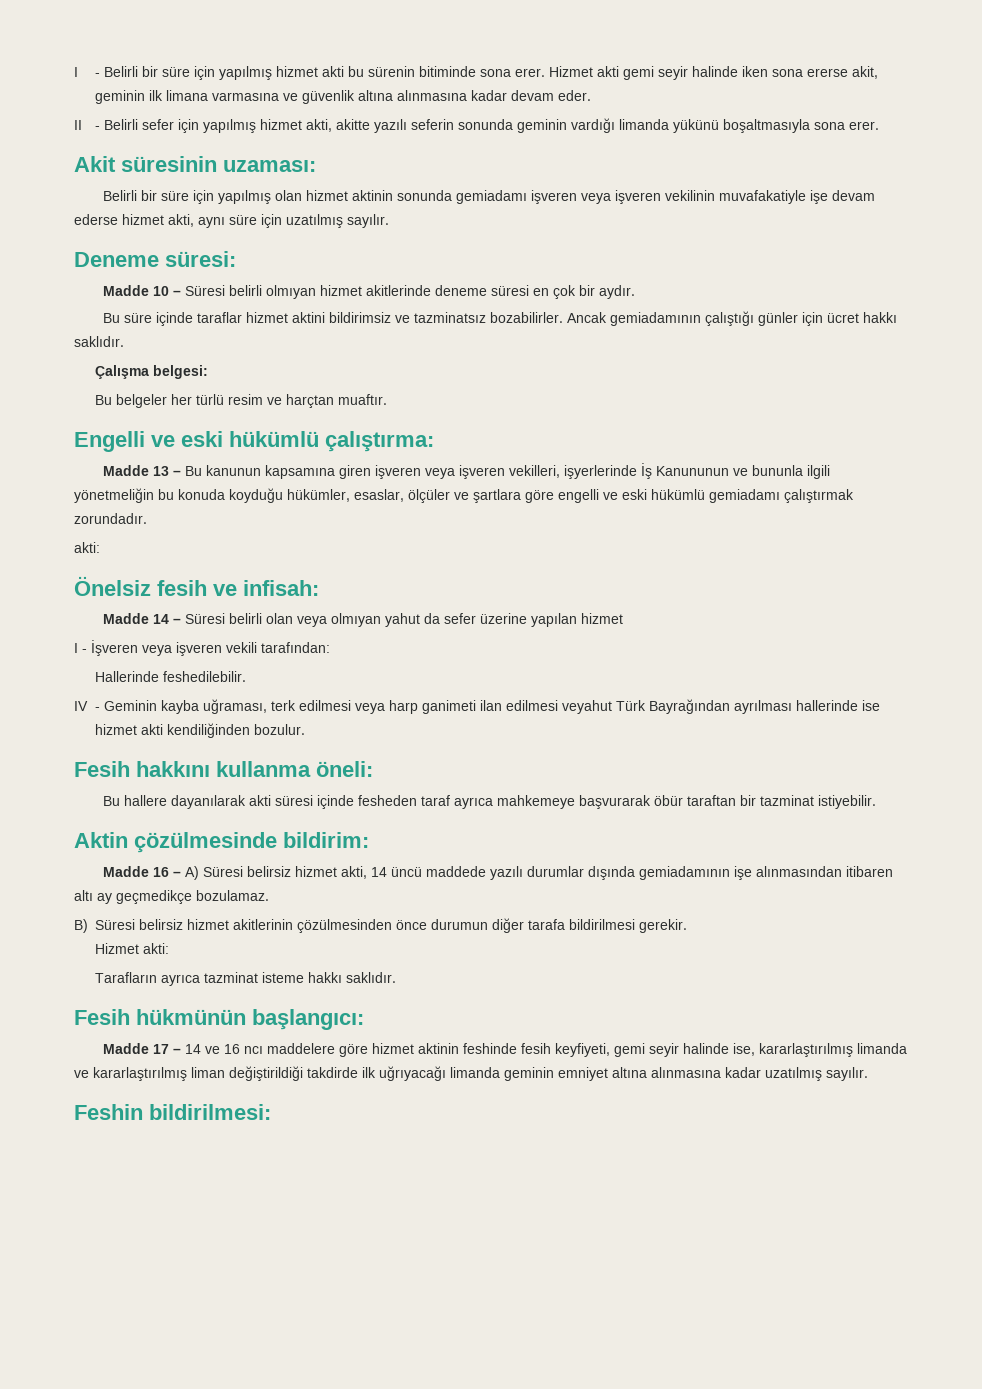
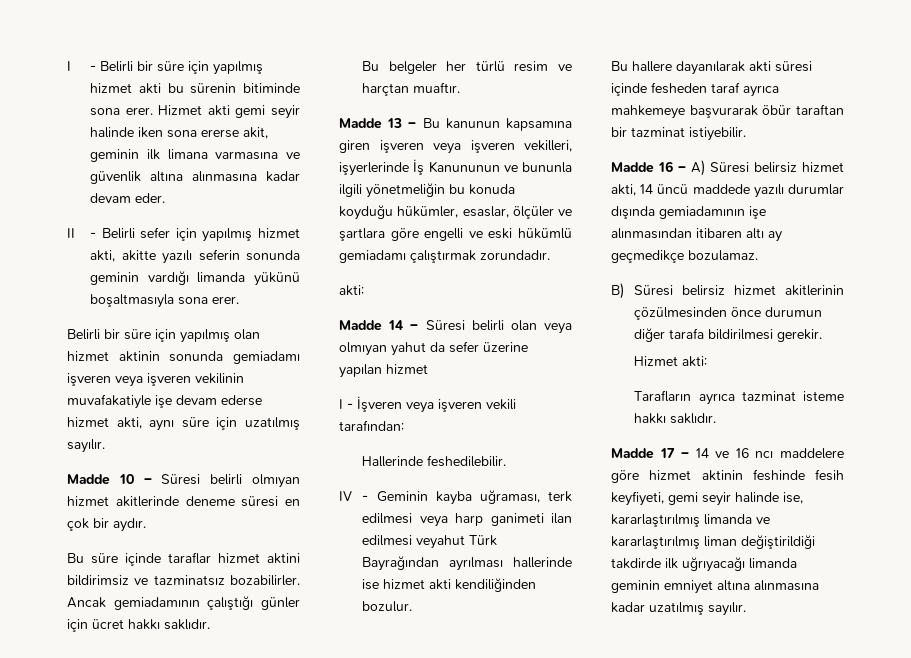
- Akit süresinin uzaması:
- Deneme süresi:
- Çalışma belgesi:
- Engelli ve eski hükümlü çalıştırma:
- Önelsiz fesih ve infisah:
- Fesih hakkını kullanma öneli:
- Aktin çözülmesinde bildirim:
- Fesih hükmünün başlangıcı:
- Feshin bildirilmesi:

